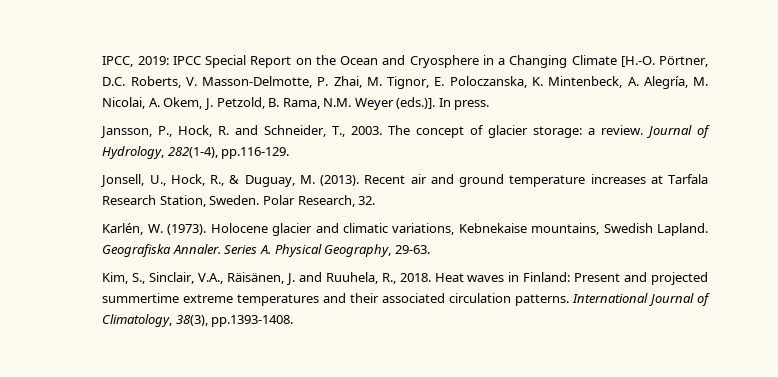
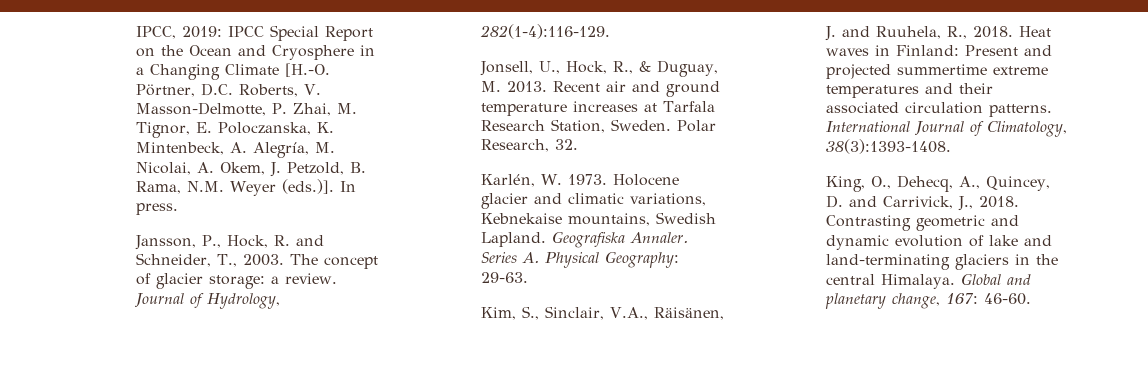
- Journal of Hydrology, 282(1-4), pp.116-129.
+ Journal of Hydrology, 282(1-4):116-129.
- Jonsell, U., Hock, R., & Duguay, M. (2013).
+ Jonsell, U., Hock, R., & Duguay, M. 2013.
- Karlén, W. (1973).
+ Karlén, W. 1973.
- Series A. Physical Geography, 29-63.
+ Series A. Physical Geography: 29-63.
- International Journal of Climatology, 38(3), pp.1393-1408.
+ International Journal of Climatology, 38(3):1393-1408.
+ King, O., Dehecq, A., Quincey, D. and Carrivick, J., 2018. Contrasting geometric and dynamic evolution of lake and land-terminating glaciers in the central Himalaya. Global and planetary change, 167: 46-60.

